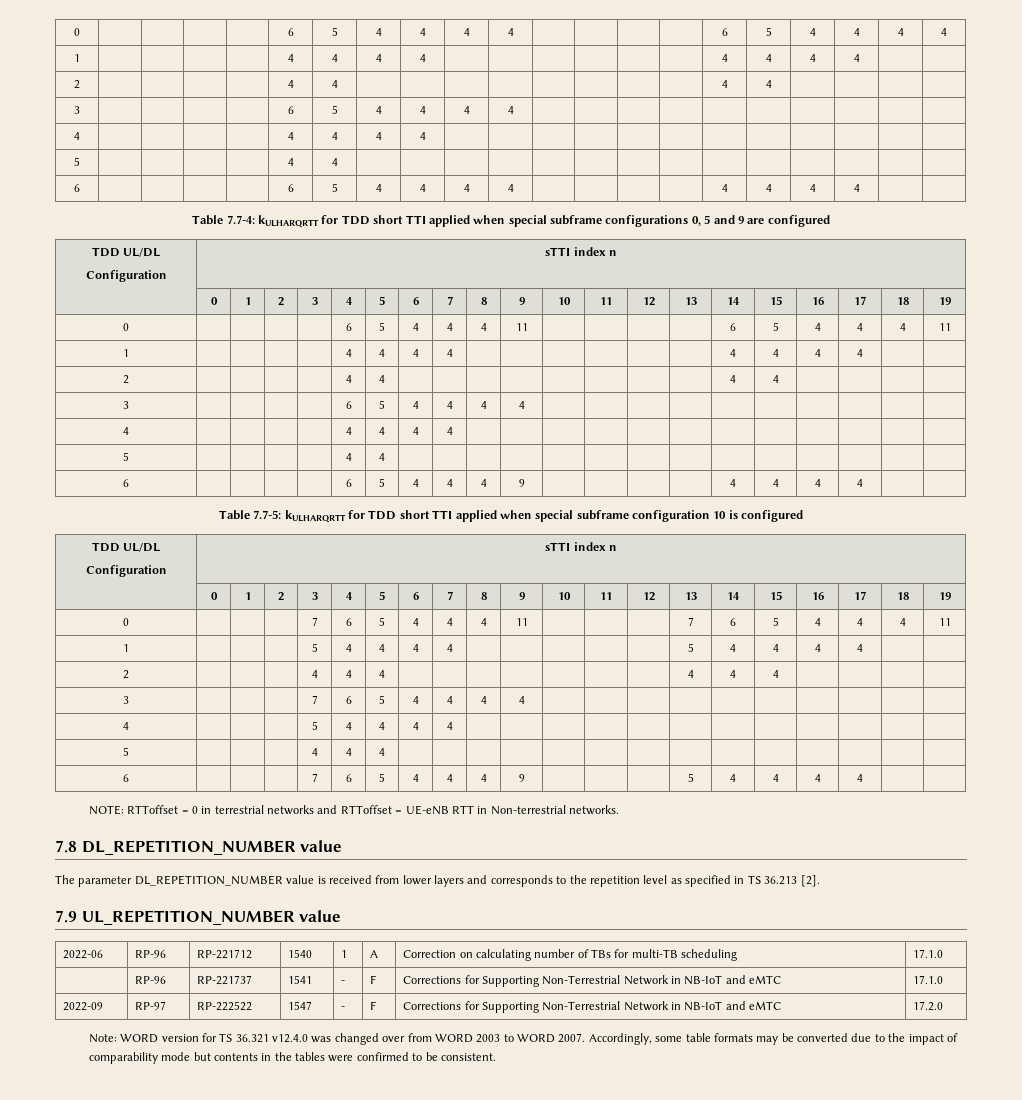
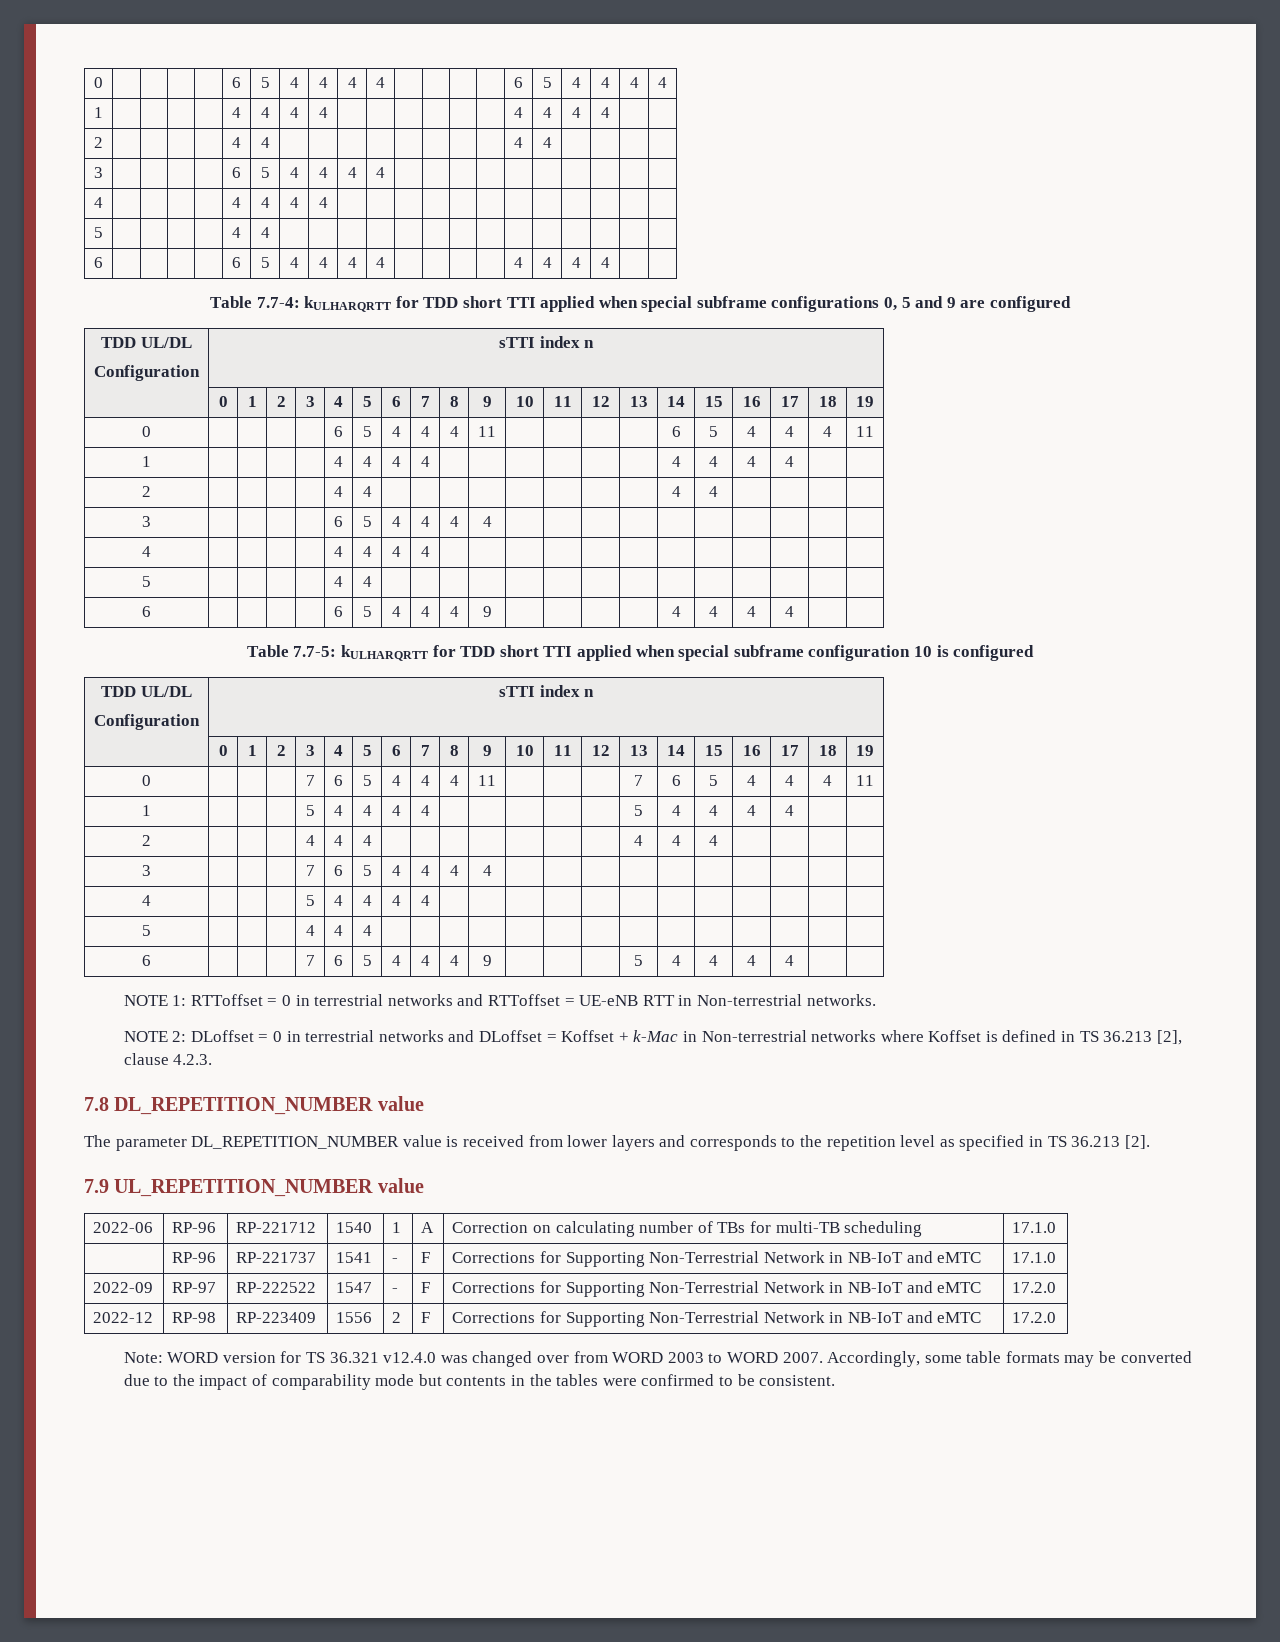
- NOTE: RTToffset = 0 in terrestrial networks and RTToffset = UE-eNB RTT in Non-terrestrial networks.
+ NOTE 1: RTToffset = 0 in terrestrial networks and RTToffset = UE-eNB RTT in Non-terrestrial networks.
+ NOTE 2: DLoffset = 0 in terrestrial networks and DLoffset = Koffset + k-Mac in Non-terrestrial networks where Koffset is defined in TS 36.213 [2], clause 4.2.3.
+ 2022-12 | RP-98 | RP-223409 | 1556 | 2 | F | Corrections for Supporting Non-Terrestrial Network in NB-IoT and eMTC | 17.2.0

